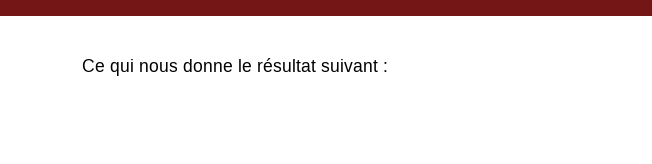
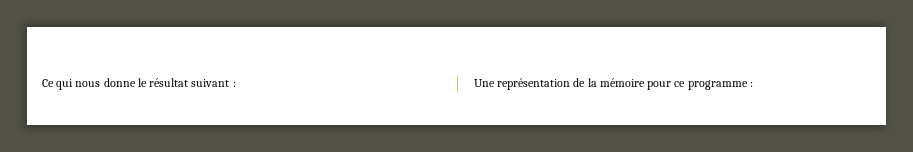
+ Une représentation de la mémoire pour ce programme :

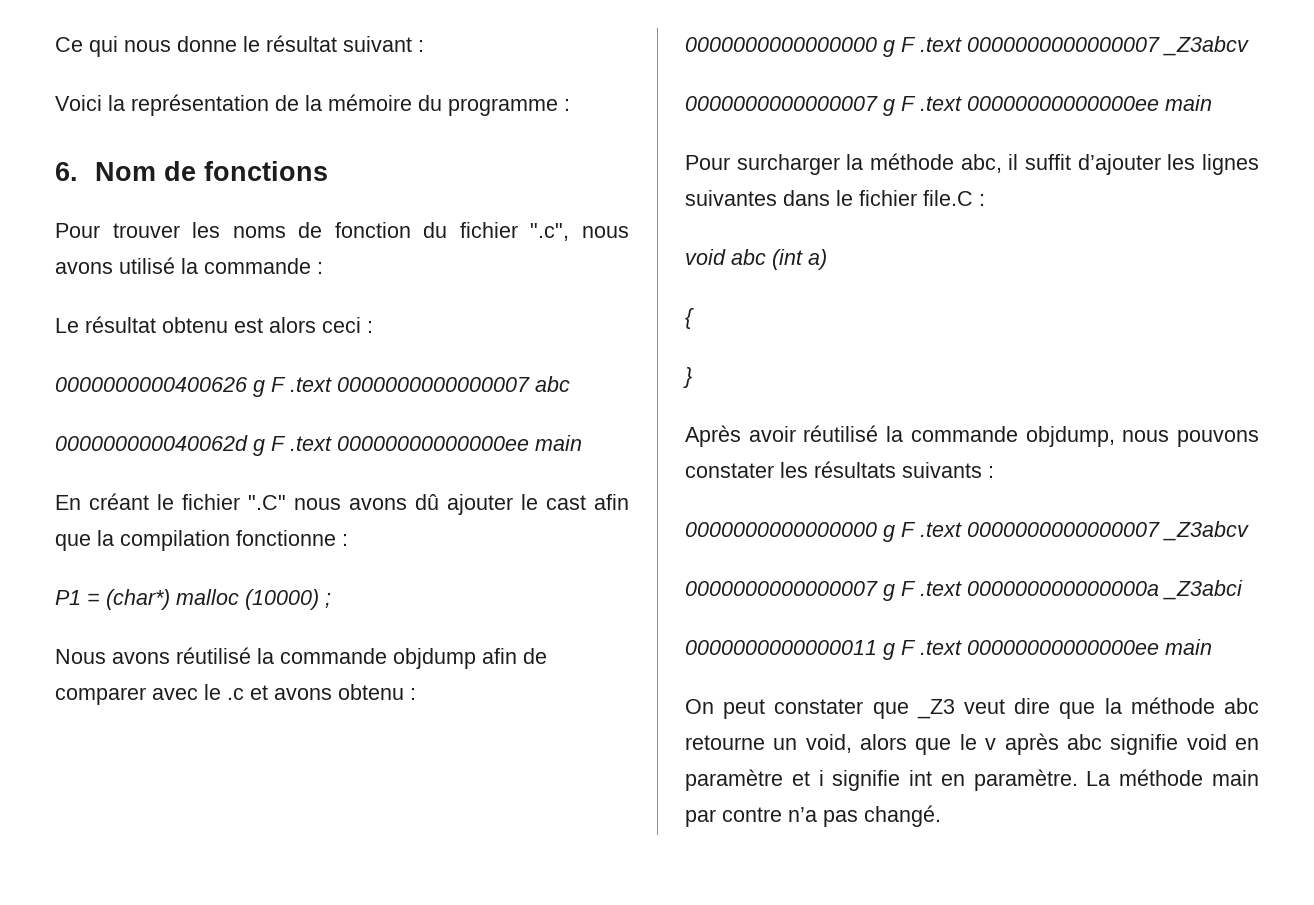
- Une représentation de la mémoire pour ce programme :
+ Voici la représentation de la mémoire du programme :
+ 6. Nom de fonctions
+ Pour trouver les noms de fonction du fichier ".c", nous avons utilisé la commande :
+ Le résultat obtenu est alors ceci :
+ 0000000000400626 g F .text 0000000000000007 abc
+ 000000000040062d g F .text 00000000000000ee main
+ En créant le fichier ".C" nous avons dû ajouter le cast afin que la compilation fonctionne :
+ P1 = (char*) malloc (10000) ;
+ Nous avons réutilisé la commande objdump afin de comparer avec le .c et avons obtenu :
+ 0000000000000000 g F .text 0000000000000007 _Z3abcv
+ 0000000000000007 g F .text 00000000000000ee main
+ Pour surcharger la méthode abc, il suffit d’ajouter les lignes suivantes dans le fichier file.C :
+ void abc (int a)
+ {
+ }
+ Après avoir réutilisé la commande objdump, nous pouvons constater les résultats suivants :
+ 0000000000000000 g F .text 0000000000000007 _Z3abcv
+ 0000000000000007 g F .text 000000000000000a _Z3abci
+ 0000000000000011 g F .text 00000000000000ee main
+ On peut constater que _Z3 veut dire que la méthode abc retourne un void, alors que le v après abc signifie void en paramètre et i signifie int en paramètre. La méthode main par contre n’a pas changé.

